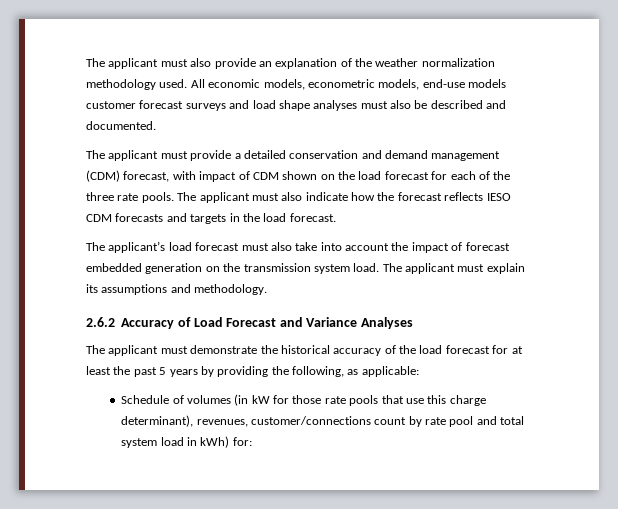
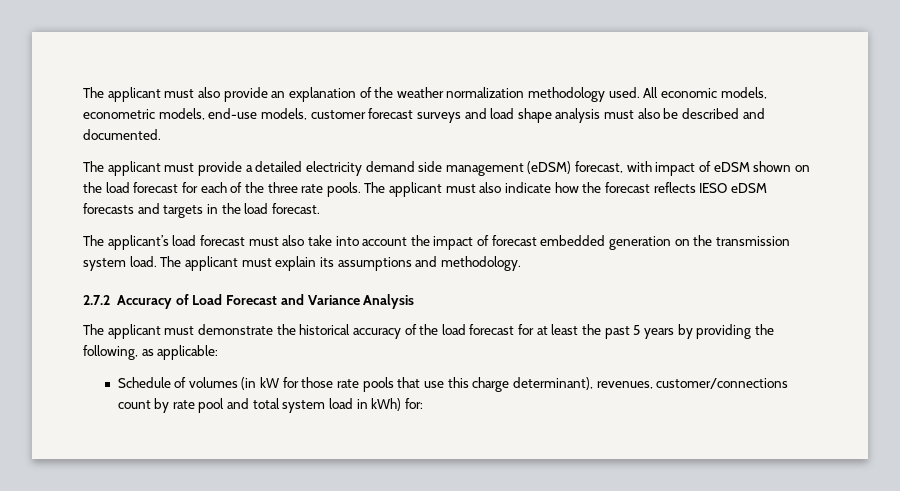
- All economic models, econometric models, end-use models customer forecast surveys and load shape analyses must also be described and documented.
+ All economic models, econometric models, end-use models, customer forecast surveys and load shape analysis must also be described and documented.
- The applicant must provide a detailed conservation and demand management (CDM) forecast, with impact of CDM shown on the load forecast for each of the three rate pools.
+ The applicant must provide a detailed electricity demand side management (eDSM) forecast, with impact of eDSM shown on the load forecast for each of the three rate pools.
- The applicant must also indicate how the forecast reflects IESO CDM forecasts and targets in the load forecast.
+ The applicant must also indicate how the forecast reflects IESO eDSM forecasts and targets in the load forecast.
- 2.6.2 Accuracy of Load Forecast and Variance Analyses
+ 2.7.2 Accuracy of Load Forecast and Variance Analysis

